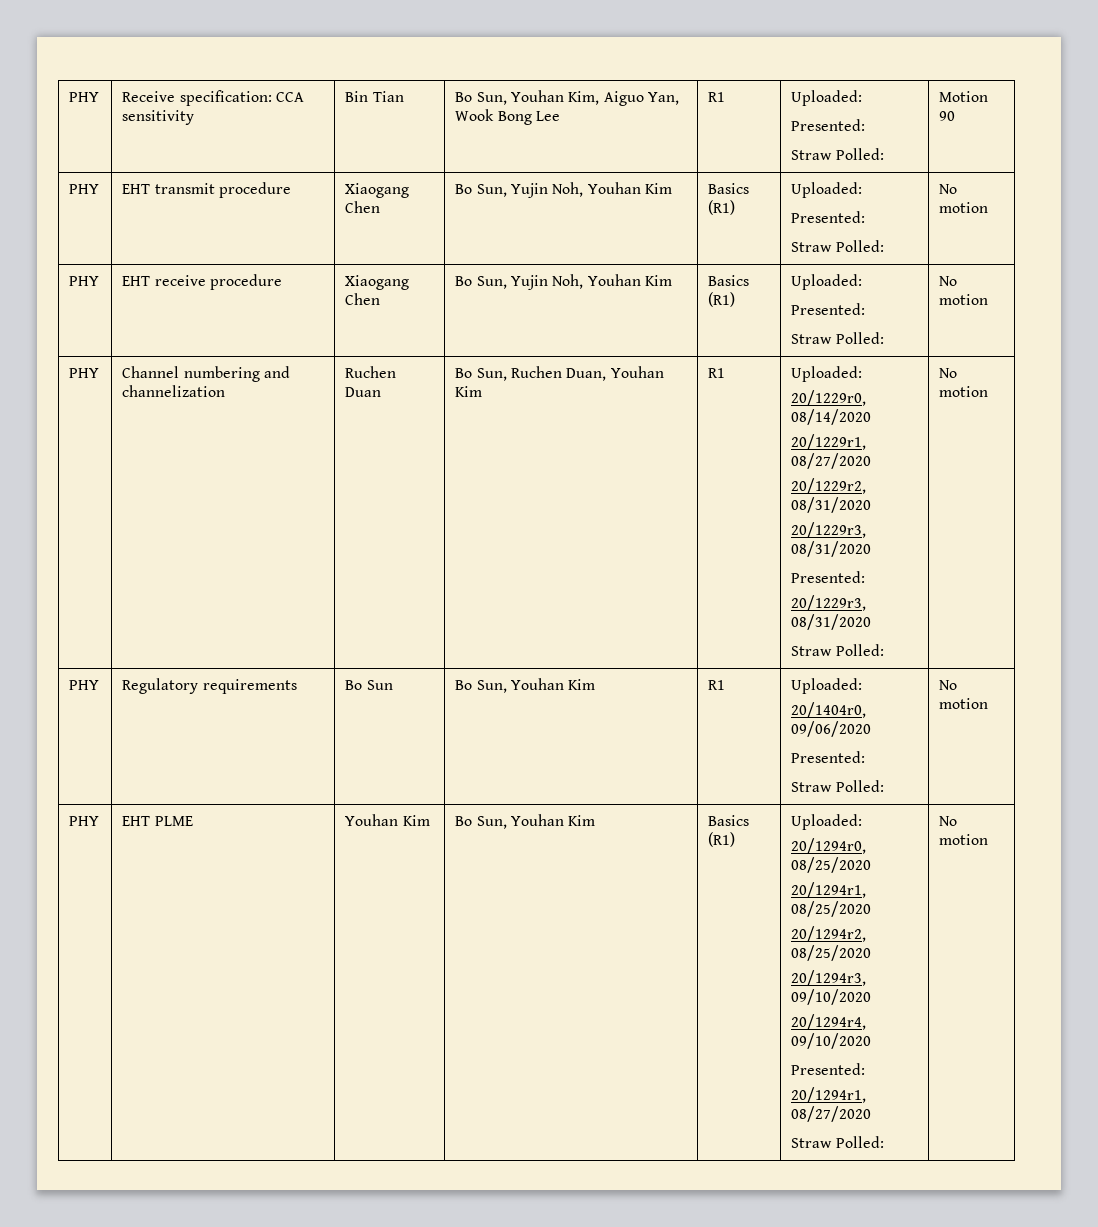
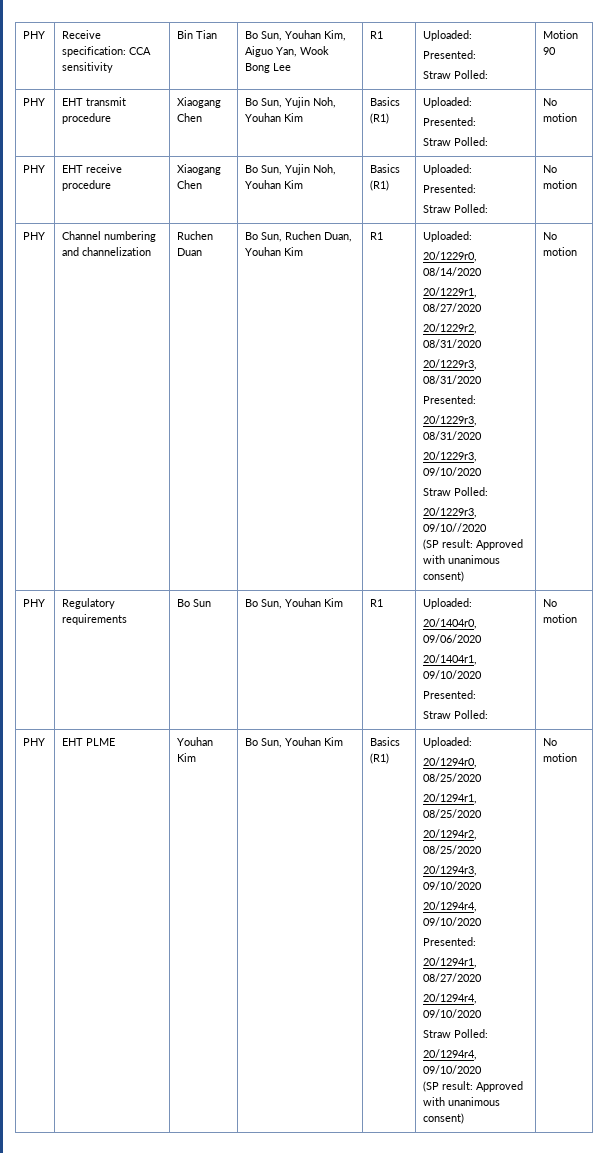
  PHY | Channel numbering and channelization | Ruchen Duan | Bo Sun, Ruchen Duan, Youhan Kim | R1 | Uploaded:
  20/1229r0, 08/14/2020
  20/1229r1, 08/27/2020
  20/1229r2, 08/31/2020
  20/1229r3, 08/31/2020
  Presented:
  20/1229r3, 08/31/2020
- Straw Polled: | No motion
+ 20/1229r3, 09/10/2020
+ Straw Polled:
+ 20/1229r3, 09/10//2020
+ (SP result: Approved with unanimous consent) | No motion
  PHY | Regulatory requirements | Bo Sun | Bo Sun, Youhan Kim | R1 | Uploaded:
  20/1404r0, 09/06/2020
+ 20/1404r1, 09/10/2020
  PHY | EHT PLME | Youhan Kim | Bo Sun, Youhan Kim | Basics (R1) | Uploaded:
  20/1294r0, 08/25/2020
  20/1294r1, 08/25/2020
  20/1294r2, 08/25/2020
  20/1294r3, 09/10/2020
  20/1294r4, 09/10/2020
  Presented:
  20/1294r1, 08/27/2020
- Straw Polled: | No motion
+ 20/1294r4, 09/10/2020
+ Straw Polled:
+ 20/1294r4, 09/10/2020
+ (SP result: Approved with unanimous consent) | No motion

